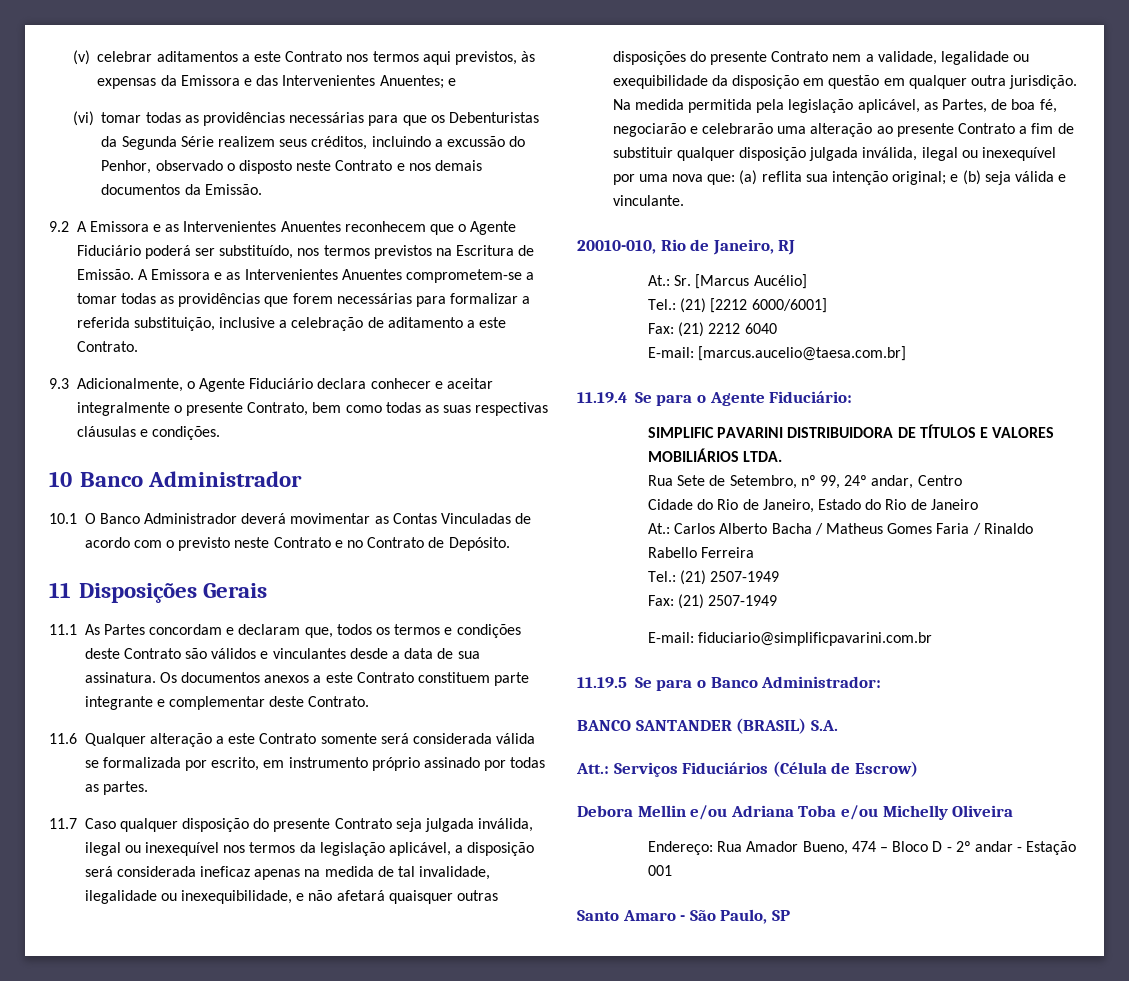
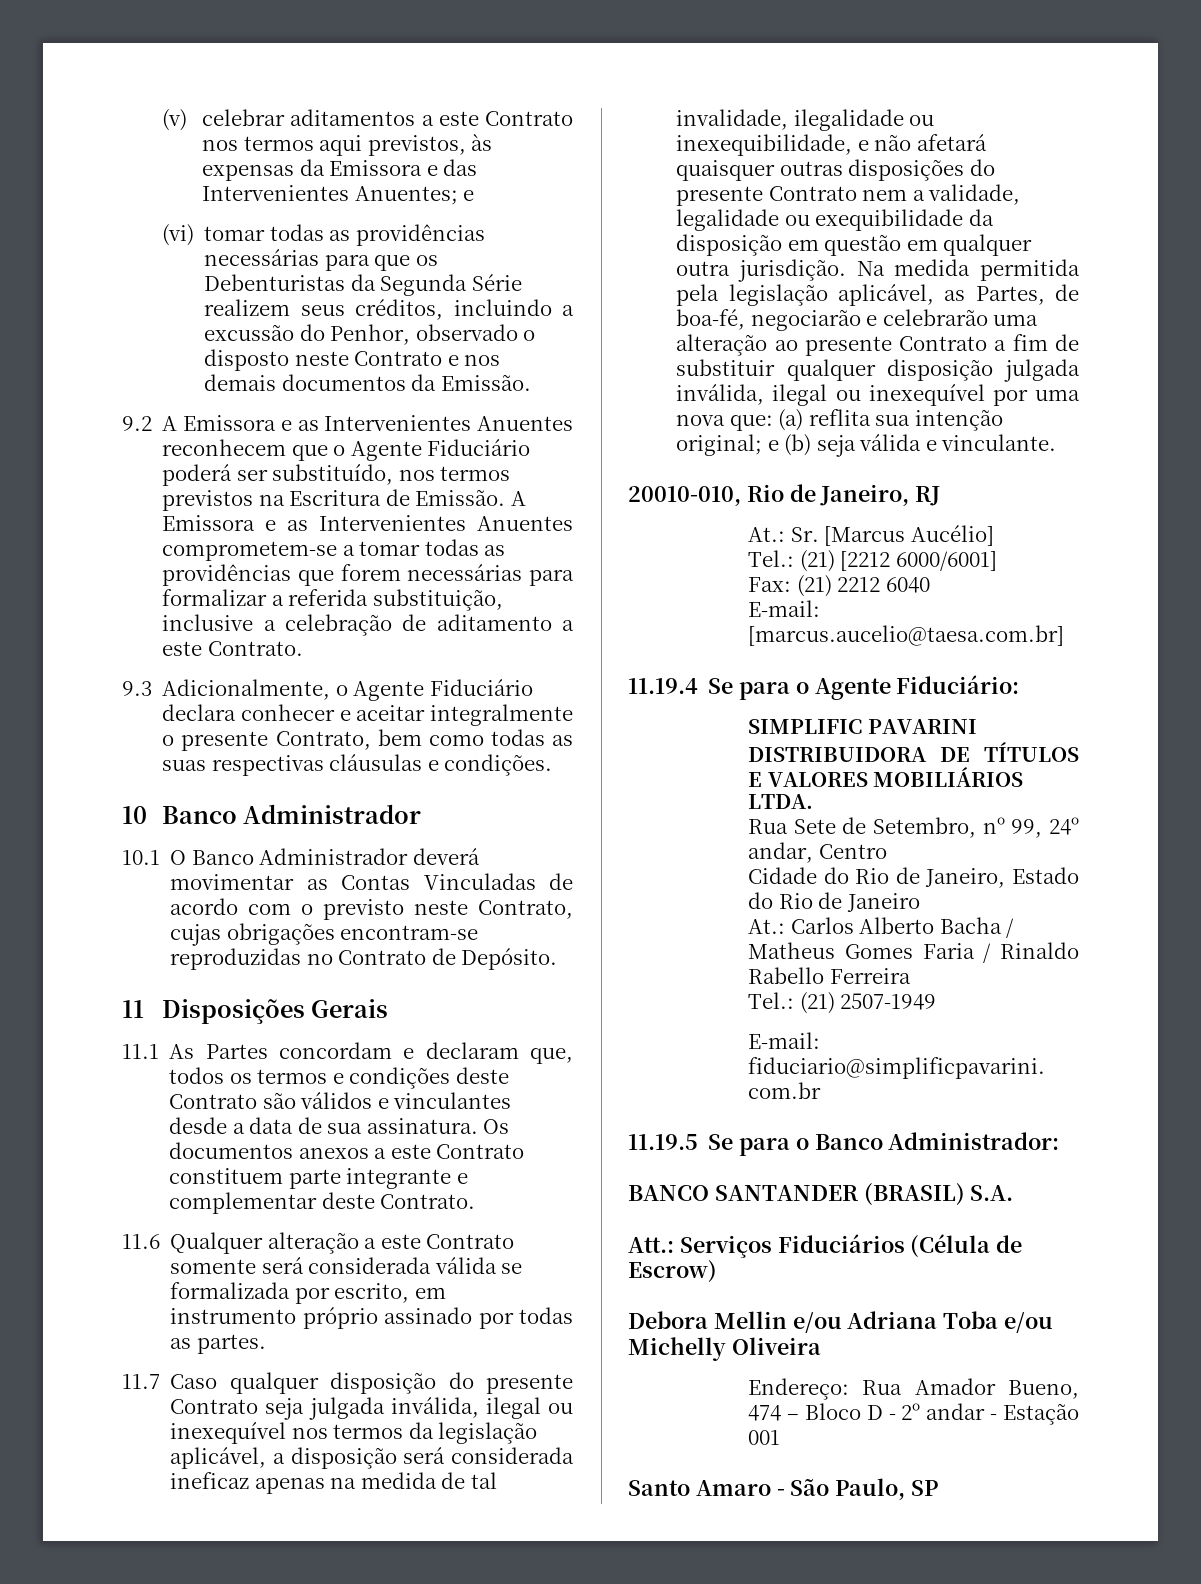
- 10.1 O Banco Administrador deverá movimentar as Contas Vinculadas de acordo com o previsto neste Contrato e no Contrato de Depósito.
+ 10.1 O Banco Administrador deverá movimentar as Contas Vinculadas de acordo com o previsto neste Contrato, cujas obrigações encontram-se reproduzidas no Contrato de Depósito.
- Na medida permitida pela legislação aplicável, as Partes, de boa fé, negociarão e celebrarão uma alteração ao presente Contrato a fim de substituir qualquer disposição julgada inválida, ilegal ou inexequível por uma nova que: (a) reflita sua intenção original; e (b) seja válida e vinculante.
+ Na medida permitida pela legislação aplicável, as Partes, de boa-fé, negociarão e celebrarão uma alteração ao presente Contrato a fim de substituir qualquer disposição julgada inválida, ilegal ou inexequível por uma nova que: (a) reflita sua intenção original; e (b) seja válida e vinculante.
- Fax: (21) 2507-1949

